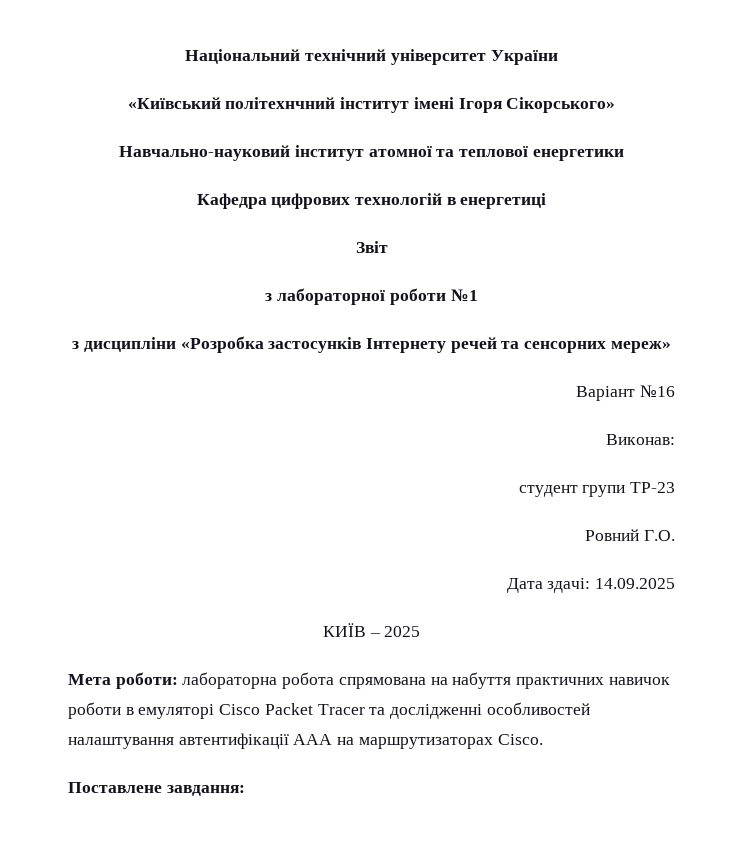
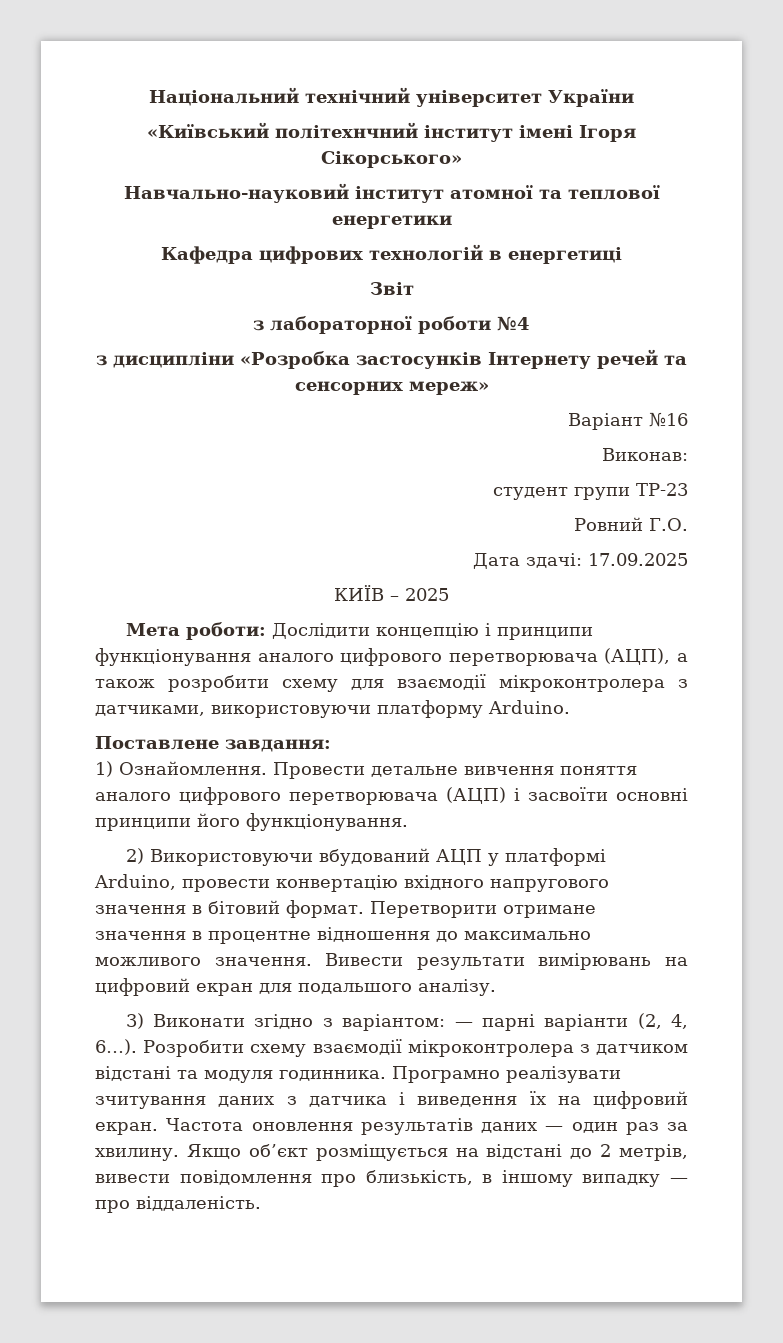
- з лабораторної роботи №1
+ з лабораторної роботи №4
- Дата здачі: 14.09.2025
+ Дата здачі: 17.09.2025
- Мета роботи: лабораторна робота спрямована на набуття практичних навичок роботи в емуляторі Cisco Packet Tracer та дослідженні особливостей налаштування автентифікації ААА на маршрутизаторах Cisco.
+ Мета роботи: Дослідити концепцію і принципи функціонування аналого цифрового перетворювача (АЦП), а також розробити схему для взаємодії мікроконтролера з датчиками, використовуючи платформу Arduino.
  Поставлене завдання:
+ 1) Ознайомлення. Провести детальне вивчення поняття аналого цифрового перетворювача (АЦП) і засвоїти основні принципи його функціонування.
+ 2) Використовуючи вбудований АЦП у платформі Arduino, провести конвертацію вхідного напругового значення в бітовий формат. Перетворити отримане значення в процентне відношення до максимально можливого значення. Вивести результати вимірювань на цифровий екран для подальшого аналізу.
+ 3) Виконати згідно з варіантом: — парні варіанти (2, 4, 6…). Розробити схему взаємодії мікроконтролера з датчиком відстані та модуля годинника. Програмно реалізувати зчитування даних з датчика і виведення їх на цифровий екран. Частота оновлення результатів даних — один раз за хвилину. Якщо об’єкт розміщується на відстані до 2 метрів, вивести повідомлення про близькість, в іншому випадку — про віддаленість.

